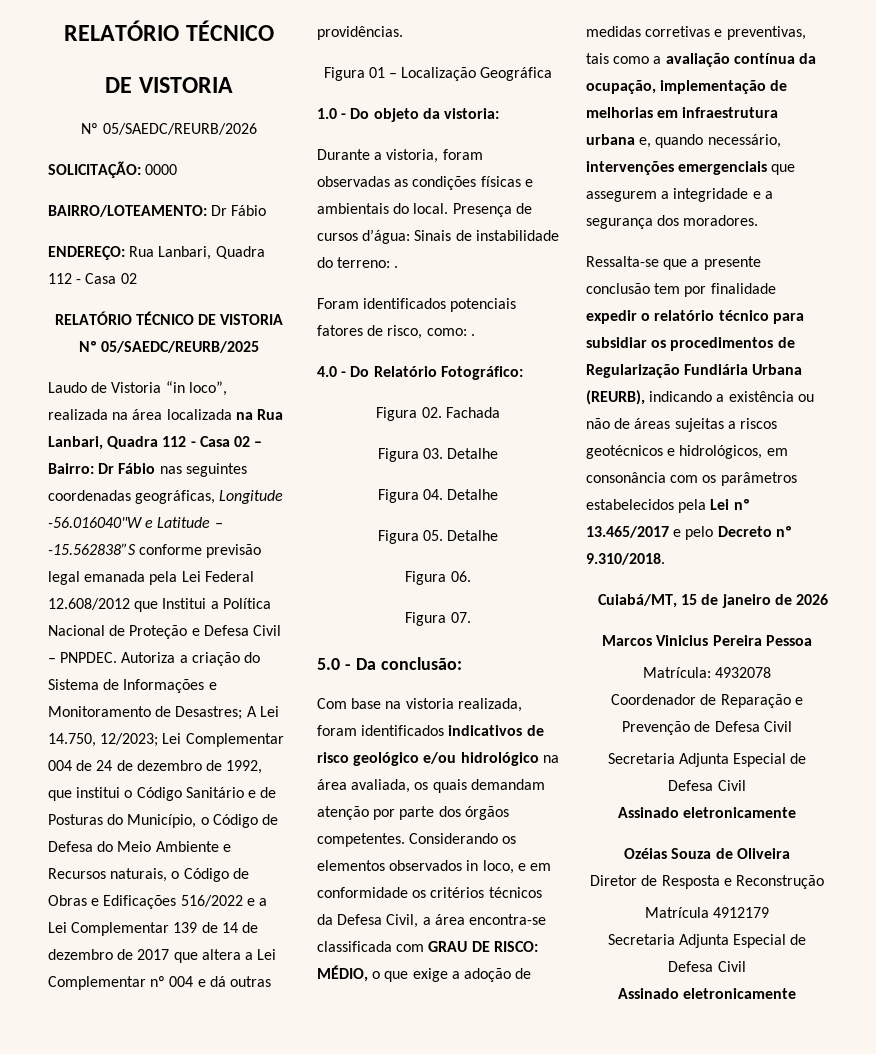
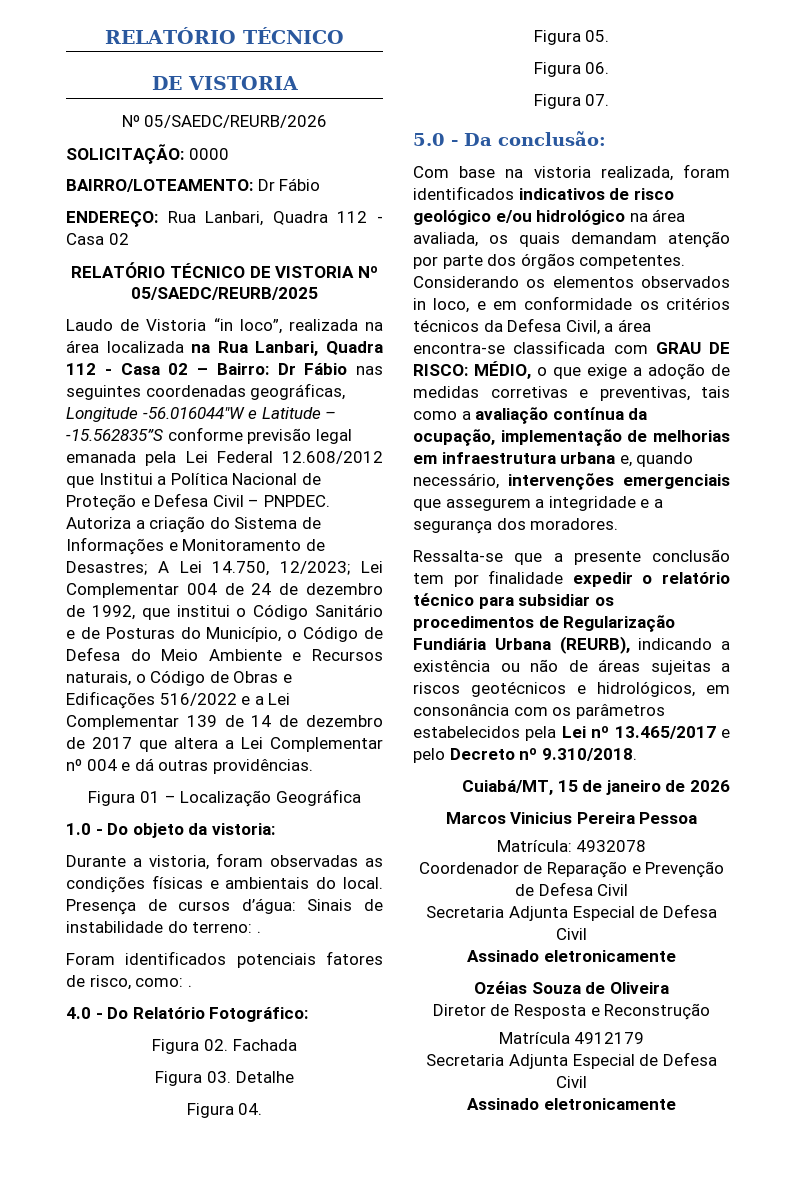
- Laudo de Vistoria “in loco”, realizada na área localizada na Rua Lanbari, Quadra 112 - Casa 02 – Bairro: Dr Fábio nas seguintes coordenadas geográficas, Longitude -56.016040"W e Latitude – -15.562838”S conforme previsão legal emanada pela Lei Federal 12.608/2012 que Institui a Política Nacional de Proteção e Defesa Civil – PNPDEC.
+ Laudo de Vistoria “in loco”, realizada na área localizada na Rua Lanbari, Quadra 112 - Casa 02 – Bairro: Dr Fábio nas seguintes coordenadas geográficas, Longitude -56.016044"W e Latitude – -15.562835”S conforme previsão legal emanada pela Lei Federal 12.608/2012 que Institui a Política Nacional de Proteção e Defesa Civil – PNPDEC.
- Figura 04. Detalhe
+ Figura 04.
- Figura 05. Detalhe
+ Figura 05.

